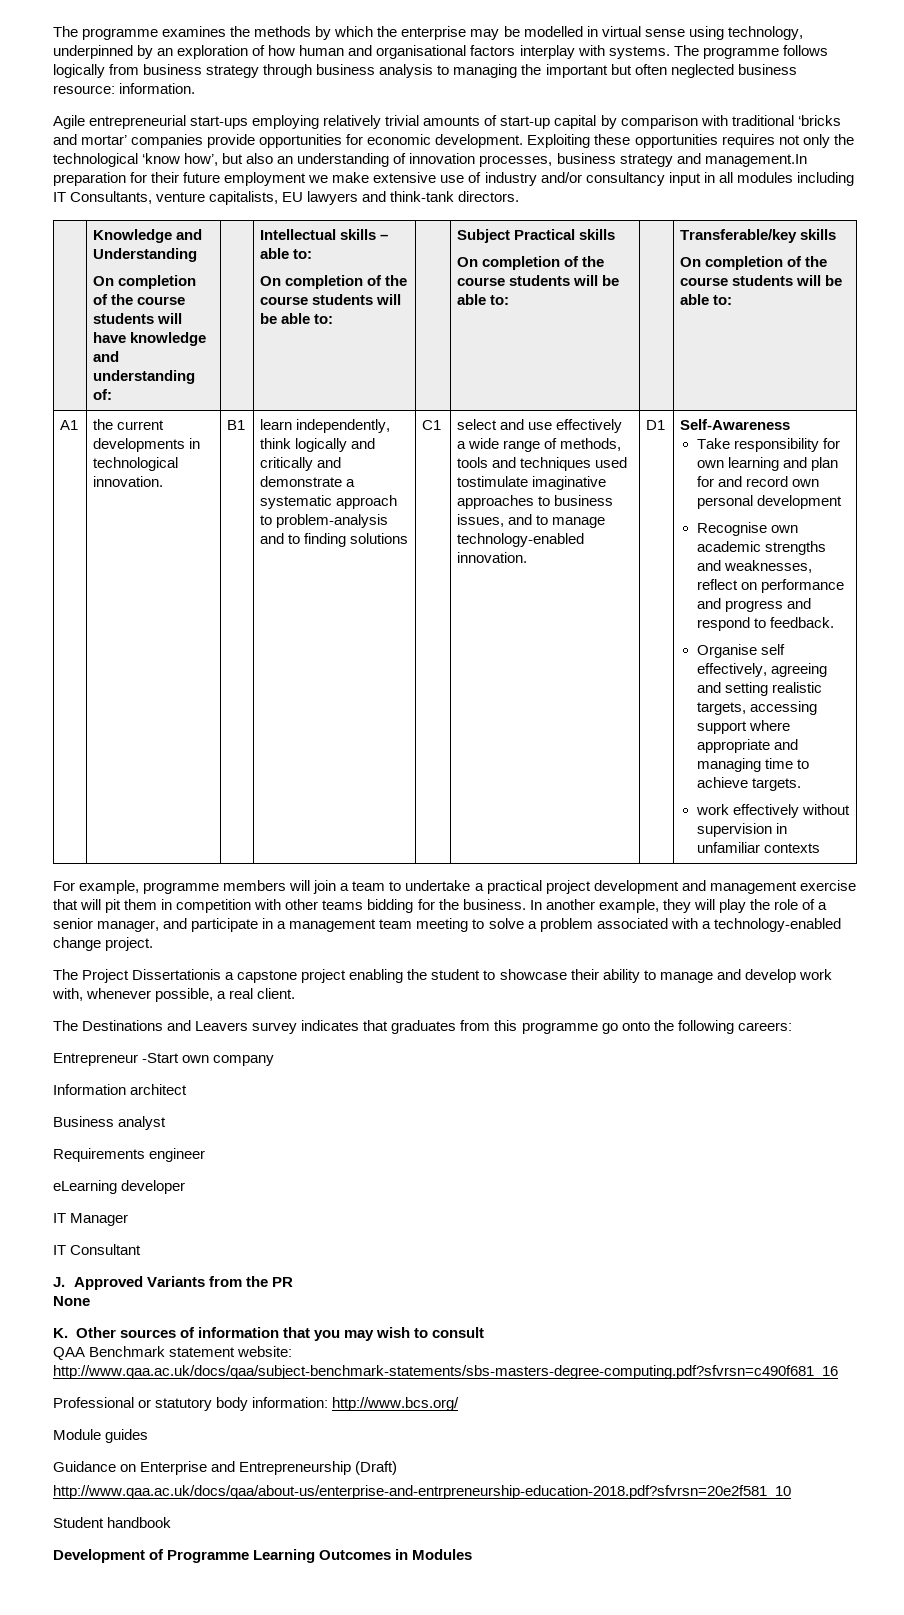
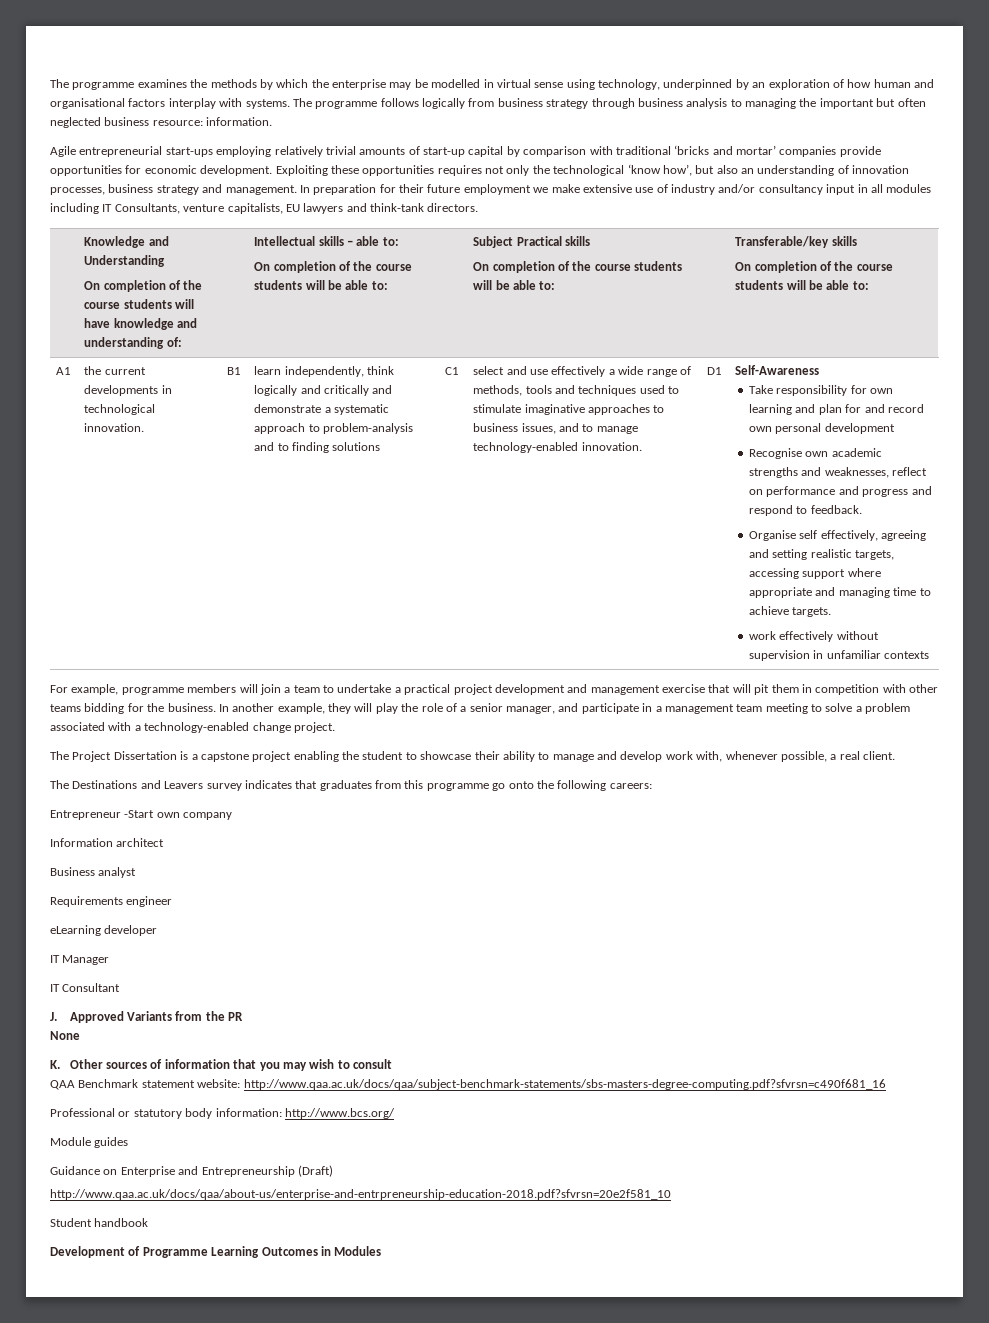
- Exploiting these opportunities requires not only the technological ‘know how’, but also an understanding of innovation processes, business strategy and management.In preparation for their future employment we make extensive use of industry and/or consultancy input in all modules including IT Consultants, venture capitalists, EU lawyers and think-tank directors.
+ Exploiting these opportunities requires not only the technological ‘know how’, but also an understanding of innovation processes, business strategy and management. In preparation for their future employment we make extensive use of industry and/or consultancy input in all modules including IT Consultants, venture capitalists, EU lawyers and think-tank directors.
- select and use effectively a wide range of methods, tools and techniques used tostimulate imaginative approaches to business issues, and to manage technology-enabled innovation.
+ select and use effectively a wide range of methods, tools and techniques used to stimulate imaginative approaches to business issues, and to manage technology-enabled innovation.
- The Project Dissertationis a capstone project enabling the student to showcase their ability to manage and develop work with, whenever possible, a real client.
+ The Project Dissertation is a capstone project enabling the student to showcase their ability to manage and develop work with, whenever possible, a real client.

